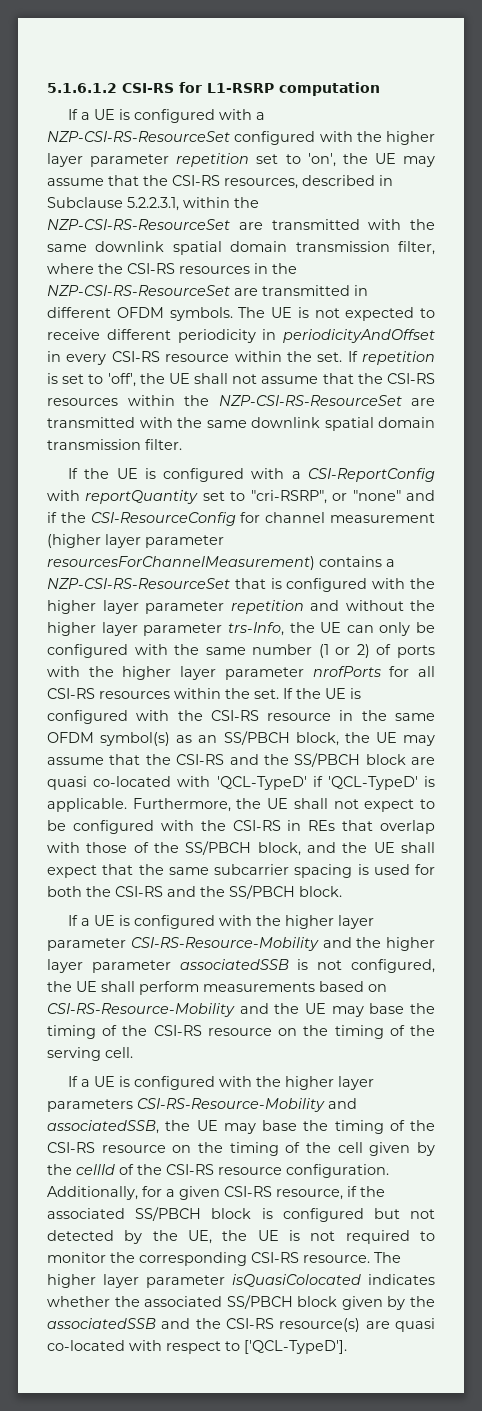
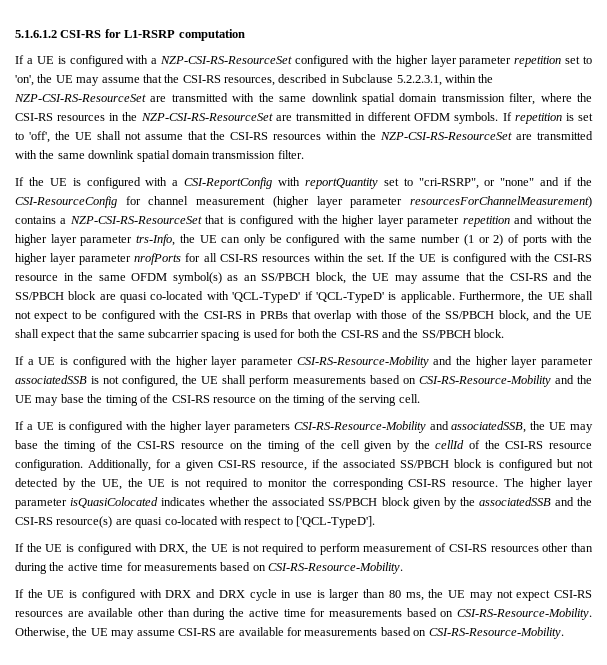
- The UE is not expected to receive different periodicity in periodicityAndOffset in every CSI-RS resource within the set.
- Furthermore, the UE shall not expect to be configured with the CSI-RS in REs that overlap with those of the SS/PBCH block, and the UE shall expect that the same subcarrier spacing is used for both the CSI-RS and the SS/PBCH block.
+ Furthermore, the UE shall not expect to be configured with the CSI-RS in PRBs that overlap with those of the SS/PBCH block, and the UE shall expect that the same subcarrier spacing is used for both the CSI-RS and the SS/PBCH block.
+ If the UE is configured with DRX, the UE is not required to perform measurement of CSI-RS resources other than during the active time for measurements based on CSI-RS-Resource-Mobility.
+ If the UE is configured with DRX and DRX cycle in use is larger than 80 ms, the UE may not expect CSI-RS resources are available other than during the active time for measurements based on CSI-RS-Resource-Mobility. Otherwise, the UE may assume CSI-RS are available for measurements based on CSI-RS-Resource-Mobility.

